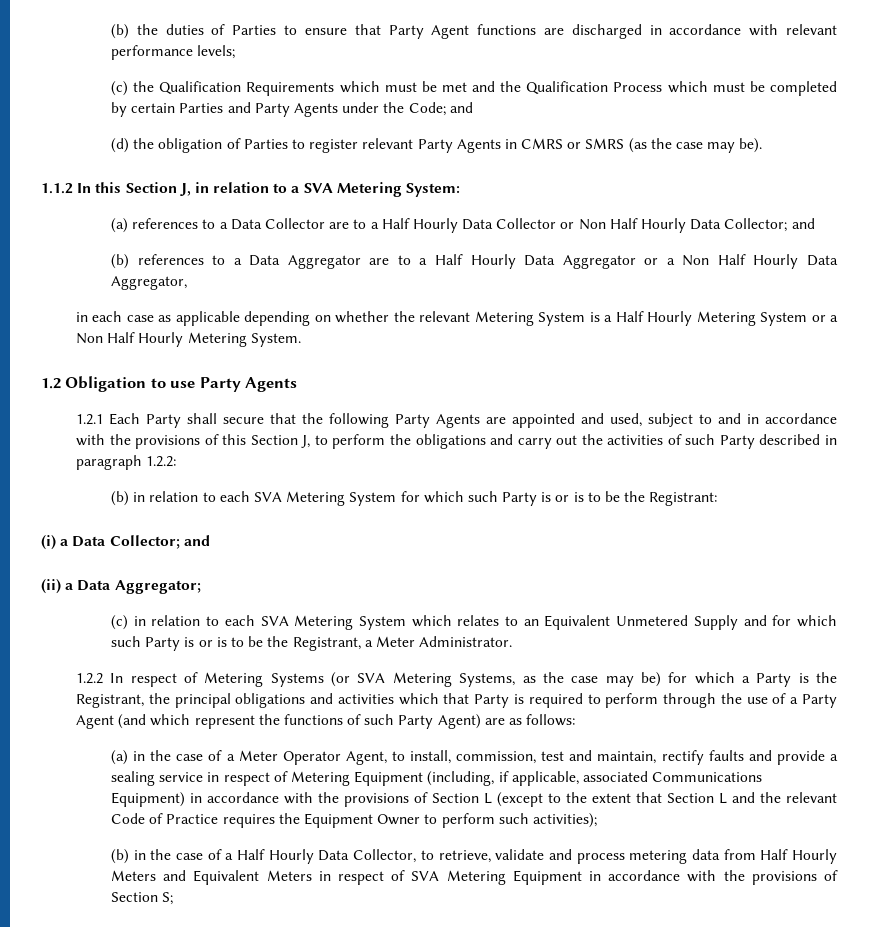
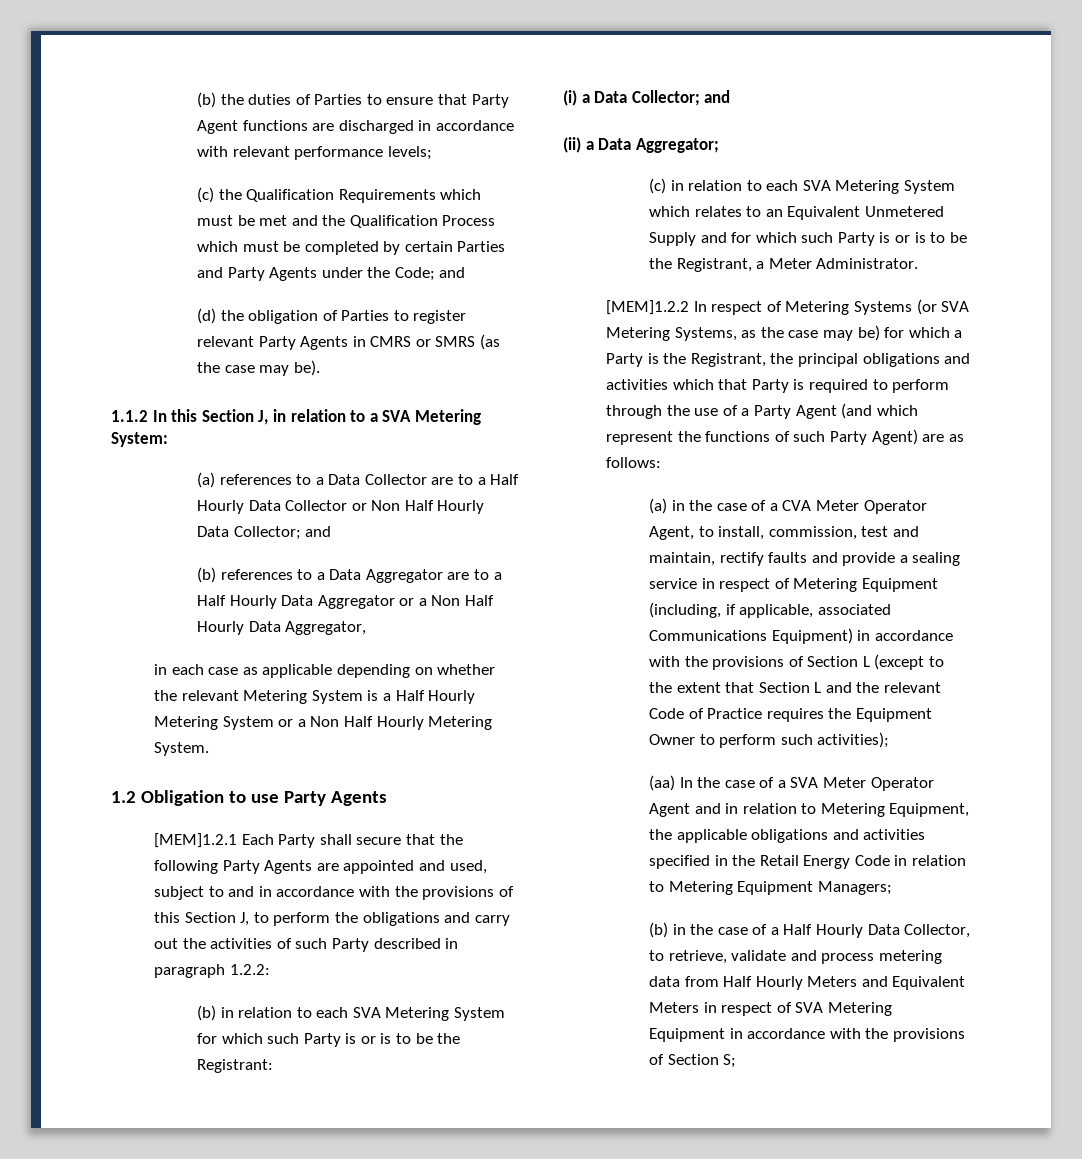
- 1.2.1 Each Party shall secure that the following Party Agents are appointed and used, subject to and in accordance with the provisions of this Section J, to perform the obligations and carry out the activities of such Party described in paragraph 1.2.2:
+ [MEM]1.2.1 Each Party shall secure that the following Party Agents are appointed and used, subject to and in accordance with the provisions of this Section J, to perform the obligations and carry out the activities of such Party described in paragraph 1.2.2:
- 1.2.2 In respect of Metering Systems (or SVA Metering Systems, as the case may be) for which a Party is the Registrant, the principal obligations and activities which that Party is required to perform through the use of a Party Agent (and which represent the functions of such Party Agent) are as follows:
+ [MEM]1.2.2 In respect of Metering Systems (or SVA Metering Systems, as the case may be) for which a Party is the Registrant, the principal obligations and activities which that Party is required to perform through the use of a Party Agent (and which represent the functions of such Party Agent) are as follows:
- (a) in the case of a Meter Operator Agent, to install, commission, test and maintain, rectify faults and provide a sealing service in respect of Metering Equipment (including, if applicable, associated Communications Equipment) in accordance with the provisions of Section L (except to the extent that Section L and the relevant Code of Practice requires the Equipment Owner to perform such activities);
+ (a) in the case of a CVA Meter Operator Agent, to install, commission, test and maintain, rectify faults and provide a sealing service in respect of Metering Equipment (including, if applicable, associated Communications Equipment) in accordance with the provisions of Section L (except to the extent that Section L and the relevant Code of Practice requires the Equipment Owner to perform such activities);
+ (aa) In the case of a SVA Meter Operator Agent and in relation to Metering Equipment, the applicable obligations and activities specified in the Retail Energy Code in relation to Metering Equipment Managers;

